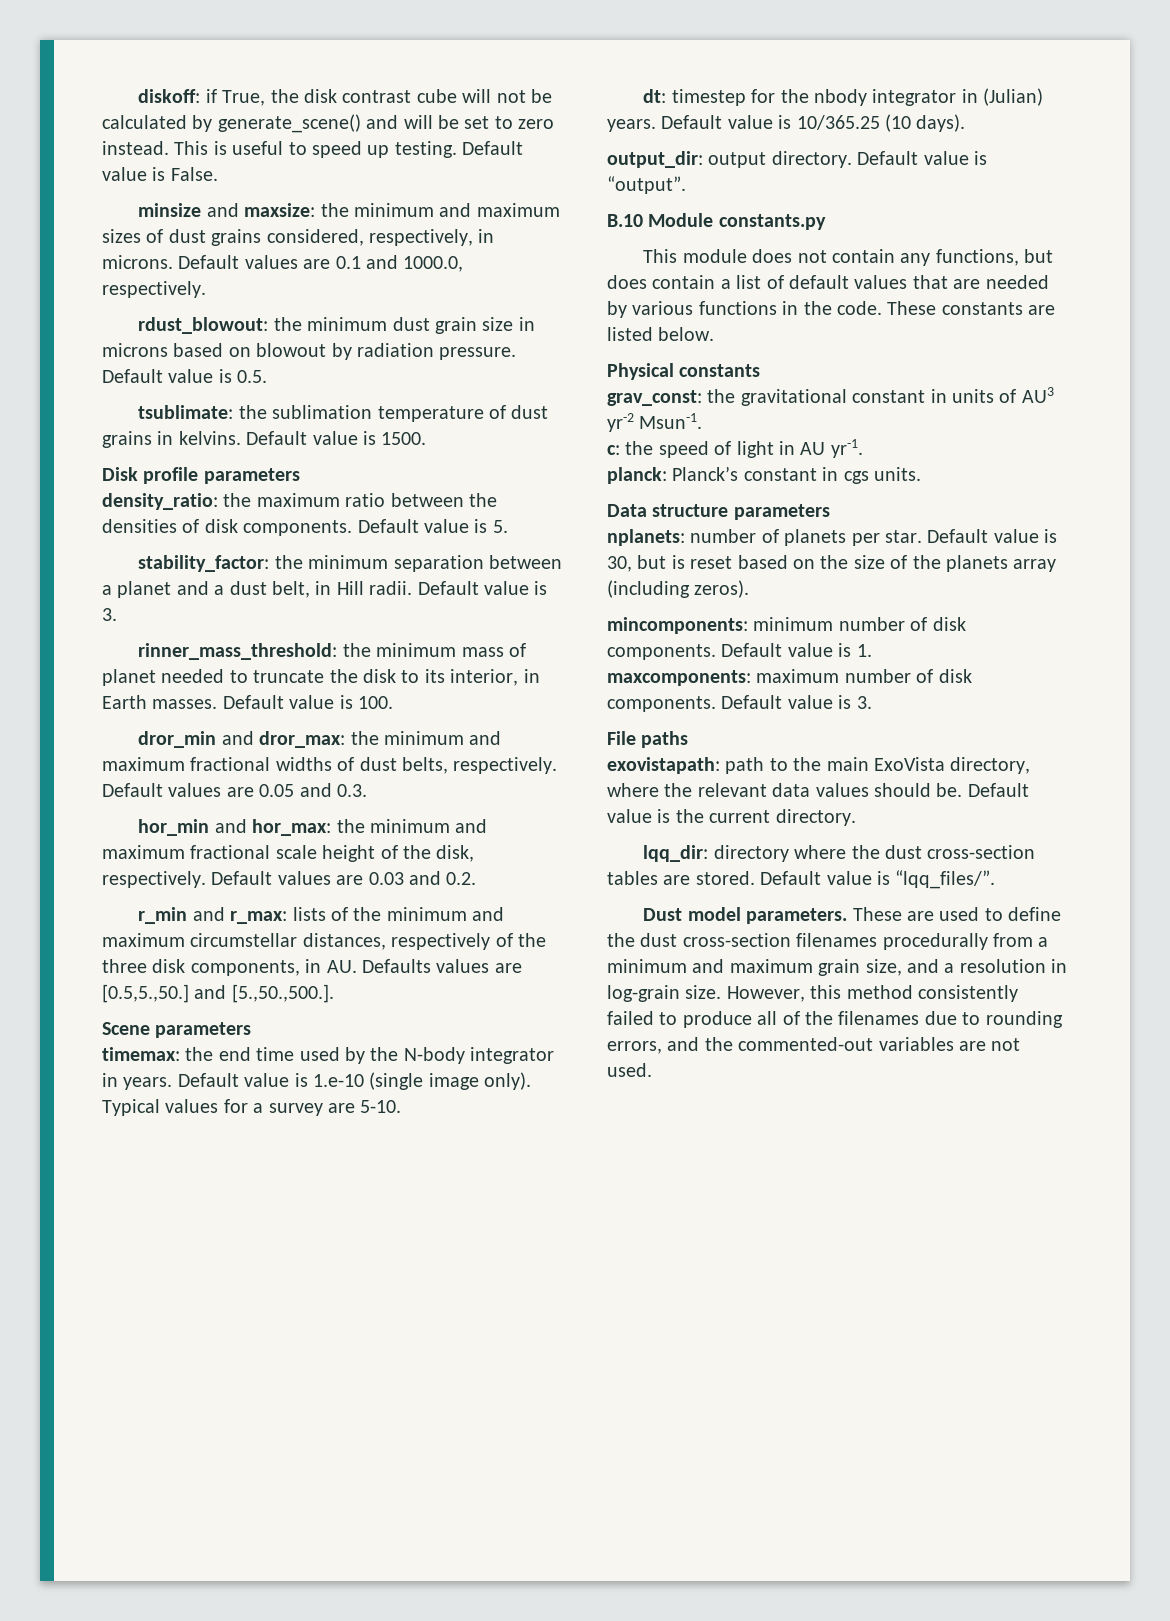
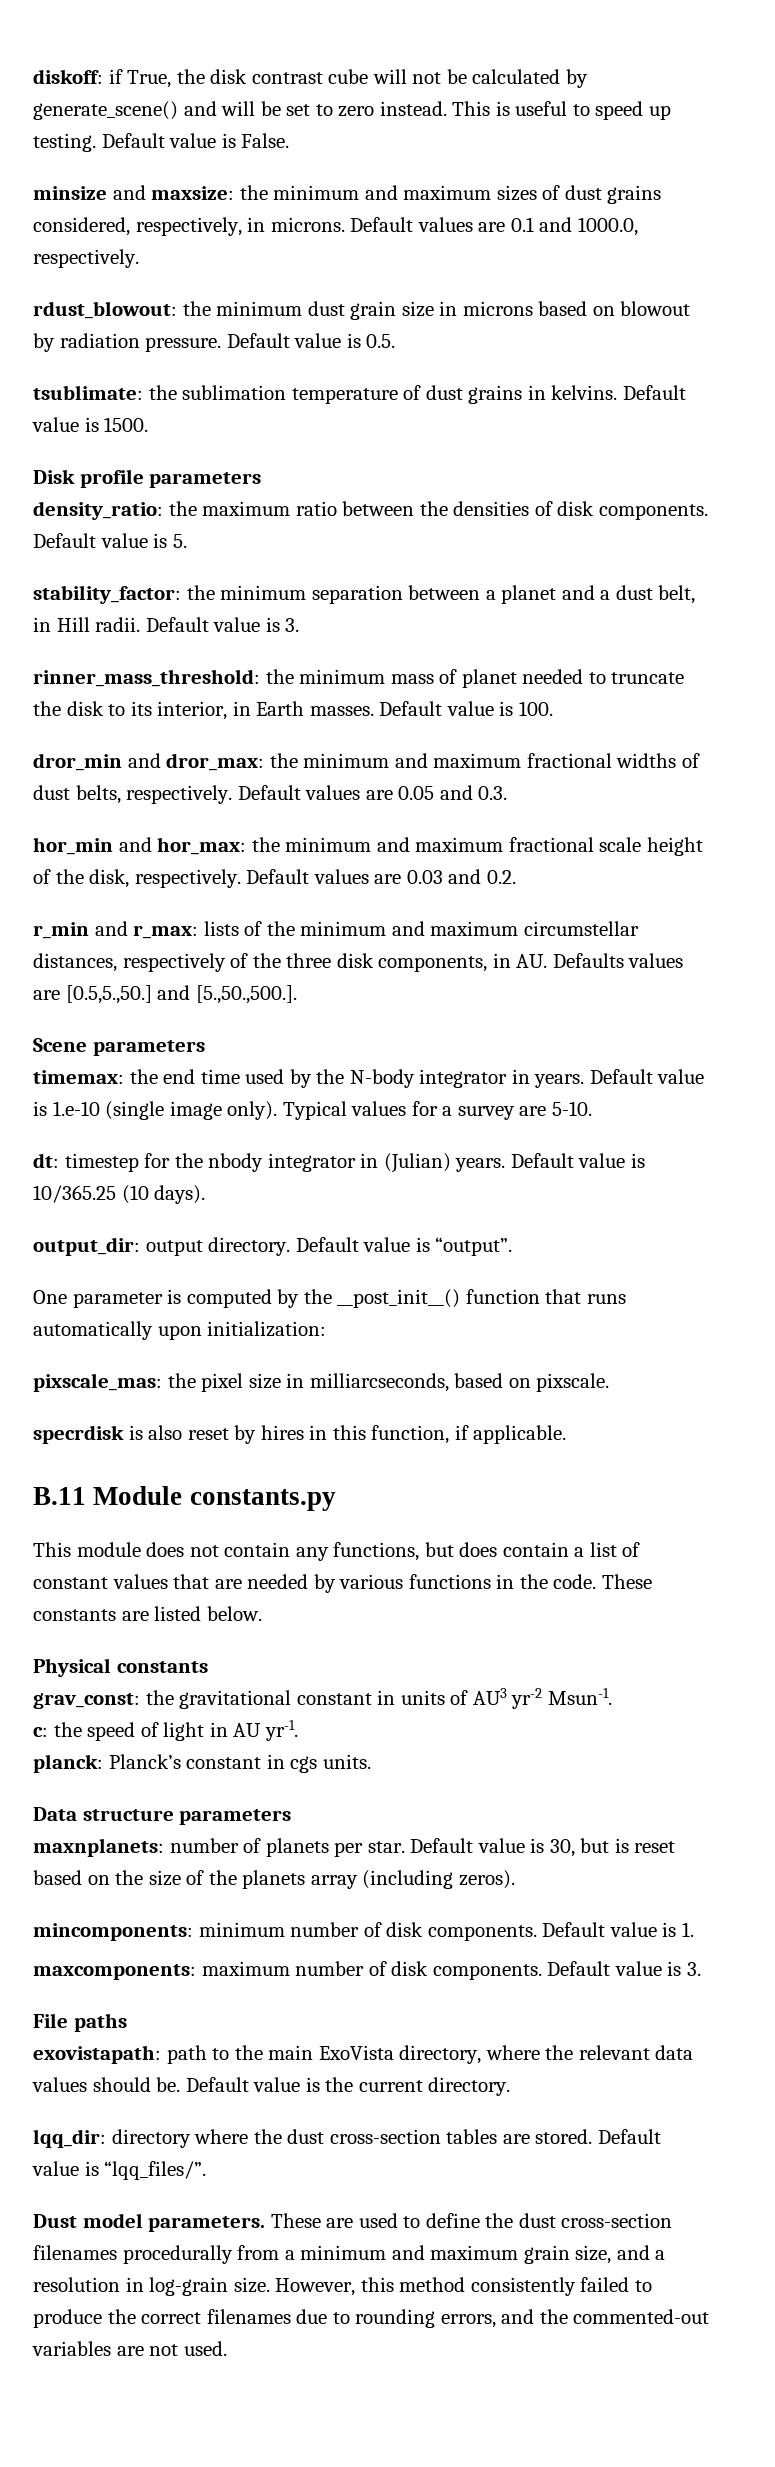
- B.10 Module constants.py
+ One parameter is computed by the __post_init__() function that runs automatically upon initialization:
+ pixscale_mas: the pixel size in milliarcseconds, based on pixscale.
+ specrdisk is also reset by hires in this function, if applicable.
+ B.11 Module constants.py
- This module does not contain any functions, but does contain a list of default values that are needed by various functions in the code.
+ This module does not contain any functions, but does contain a list of constant values that are needed by various functions in the code.
- nplanets: number of planets per star.
+ maxnplanets: number of planets per star.
- However, this method consistently failed to produce all of the filenames due to rounding errors, and the commented-out variables are not used.
+ However, this method consistently failed to produce the correct filenames due to rounding errors, and the commented-out variables are not used.

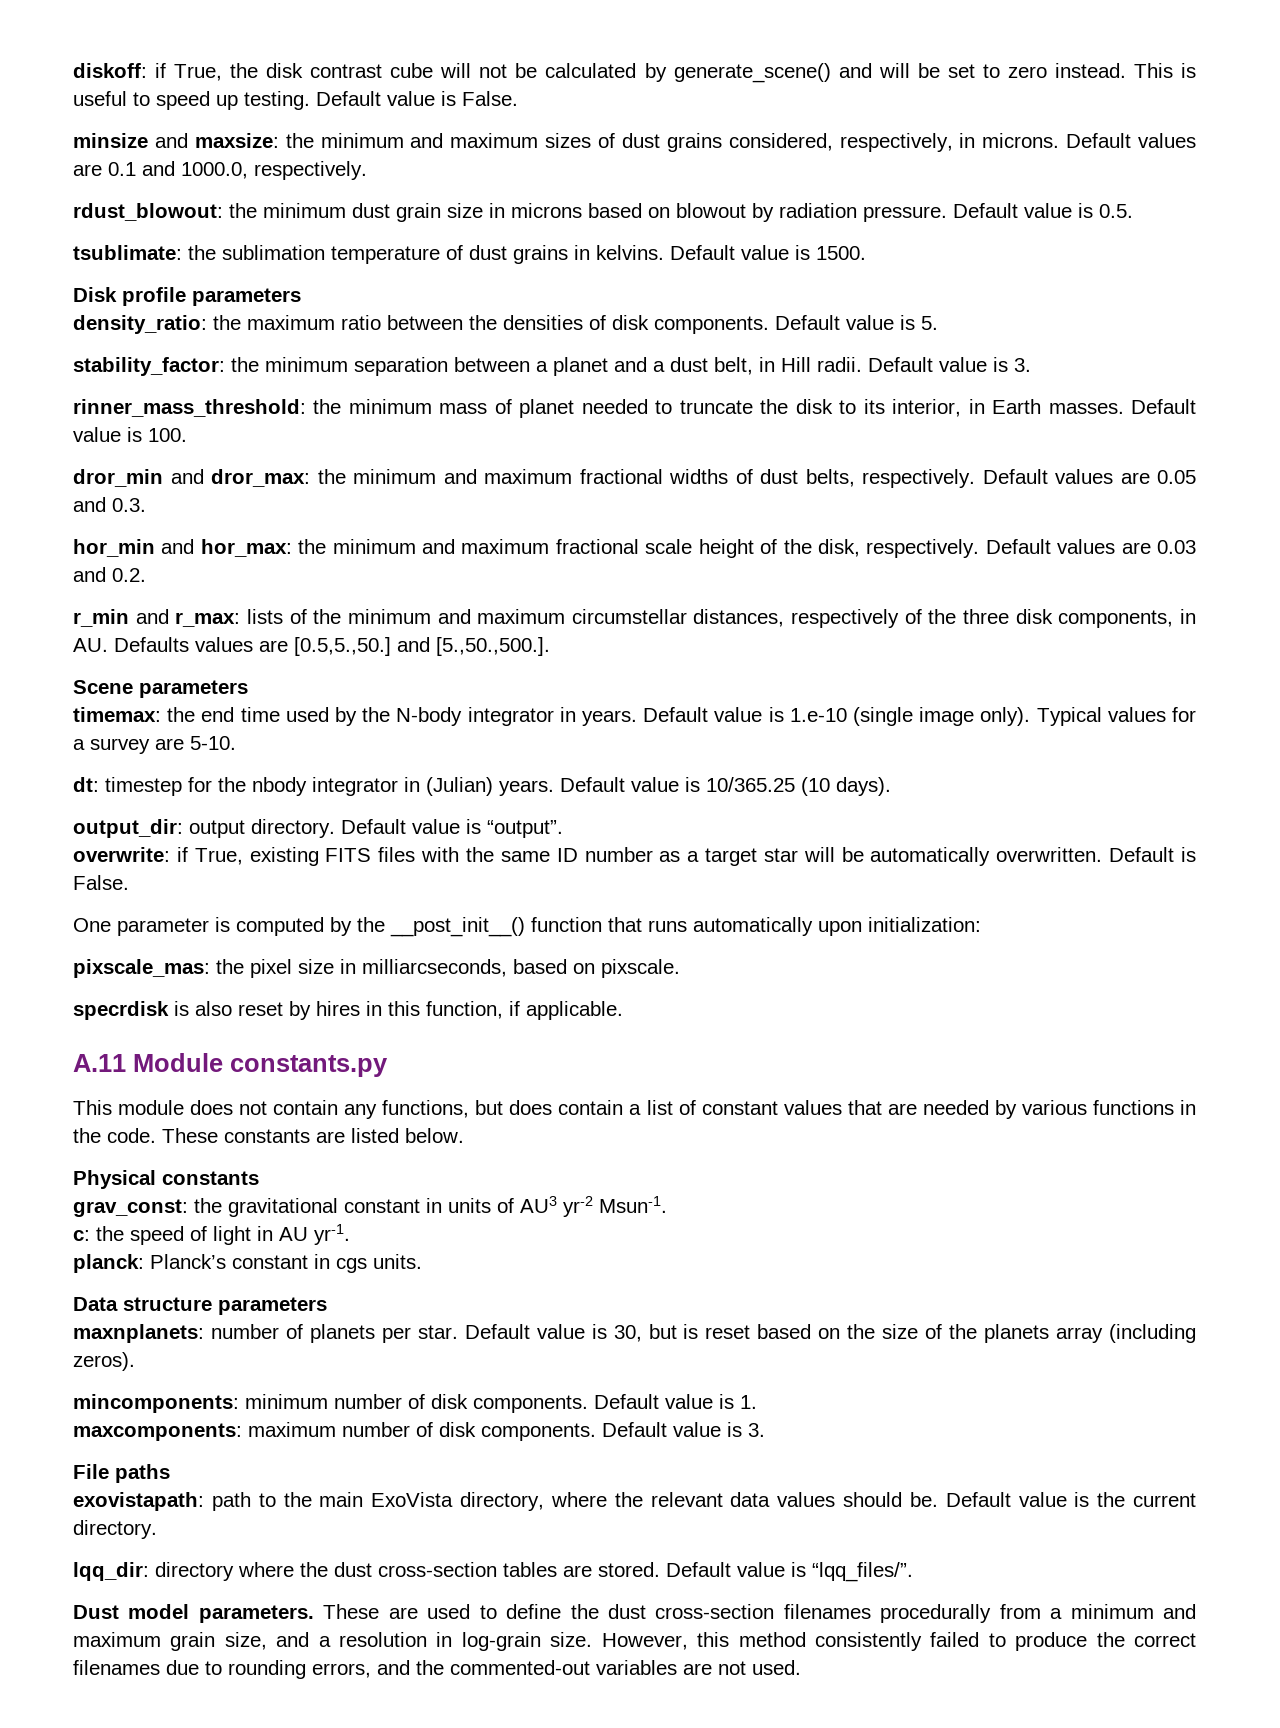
+ overwrite: if True, existing FITS files with the same ID number as a target star will be automatically overwritten. Default is False.
- B.11 Module constants.py
+ A.11 Module constants.py

